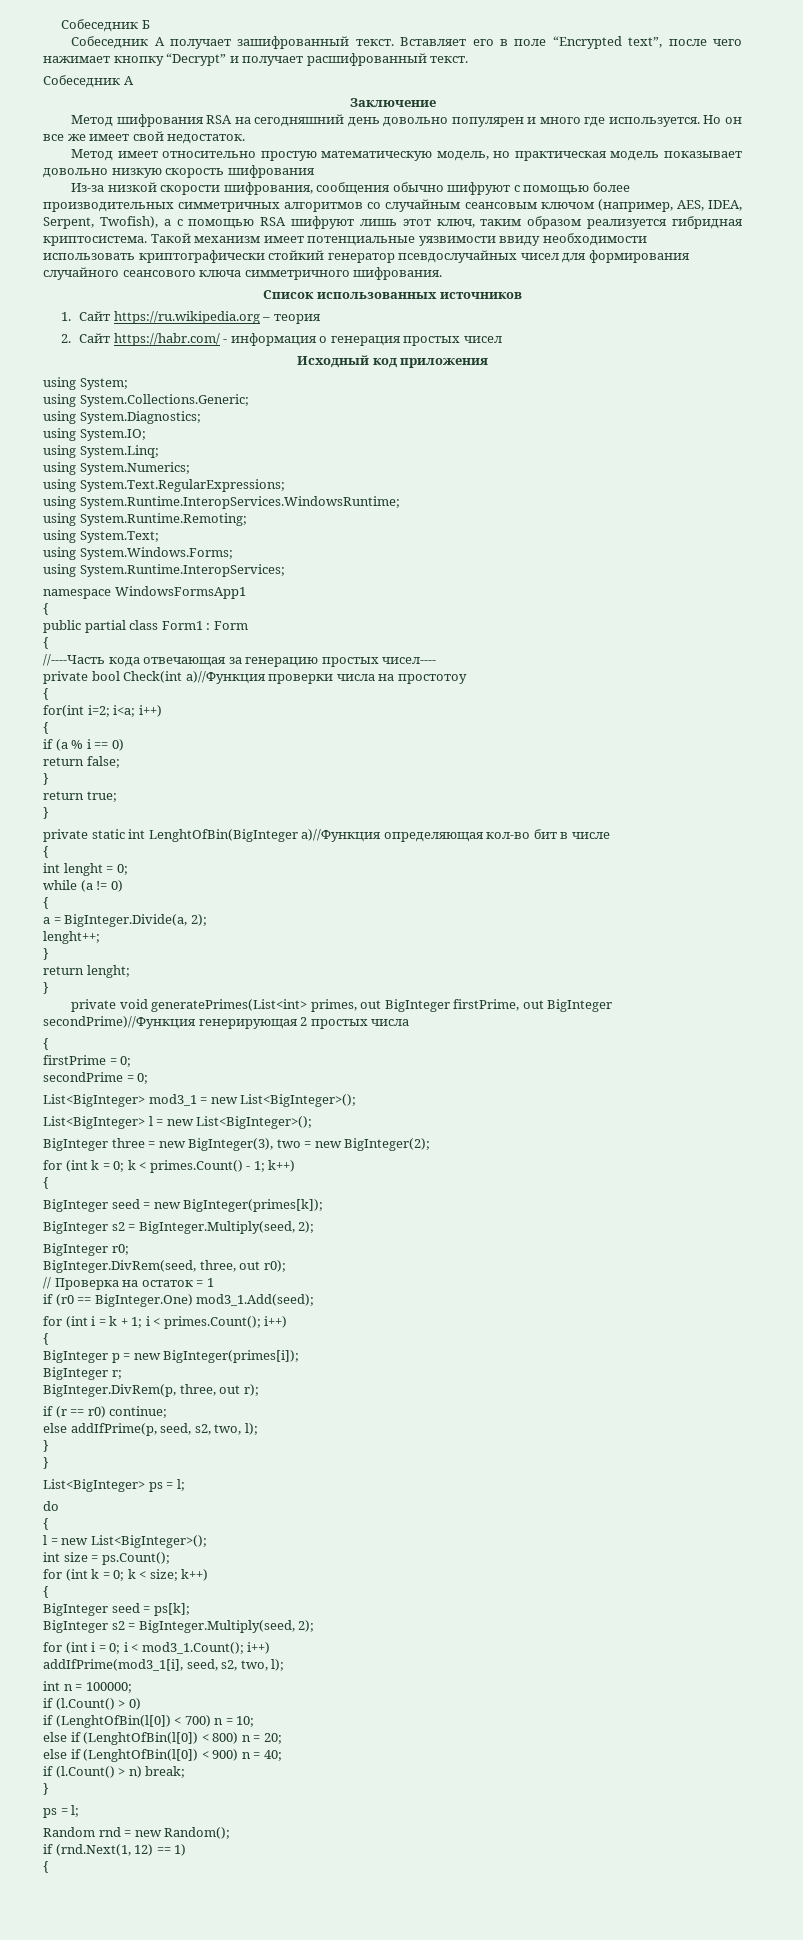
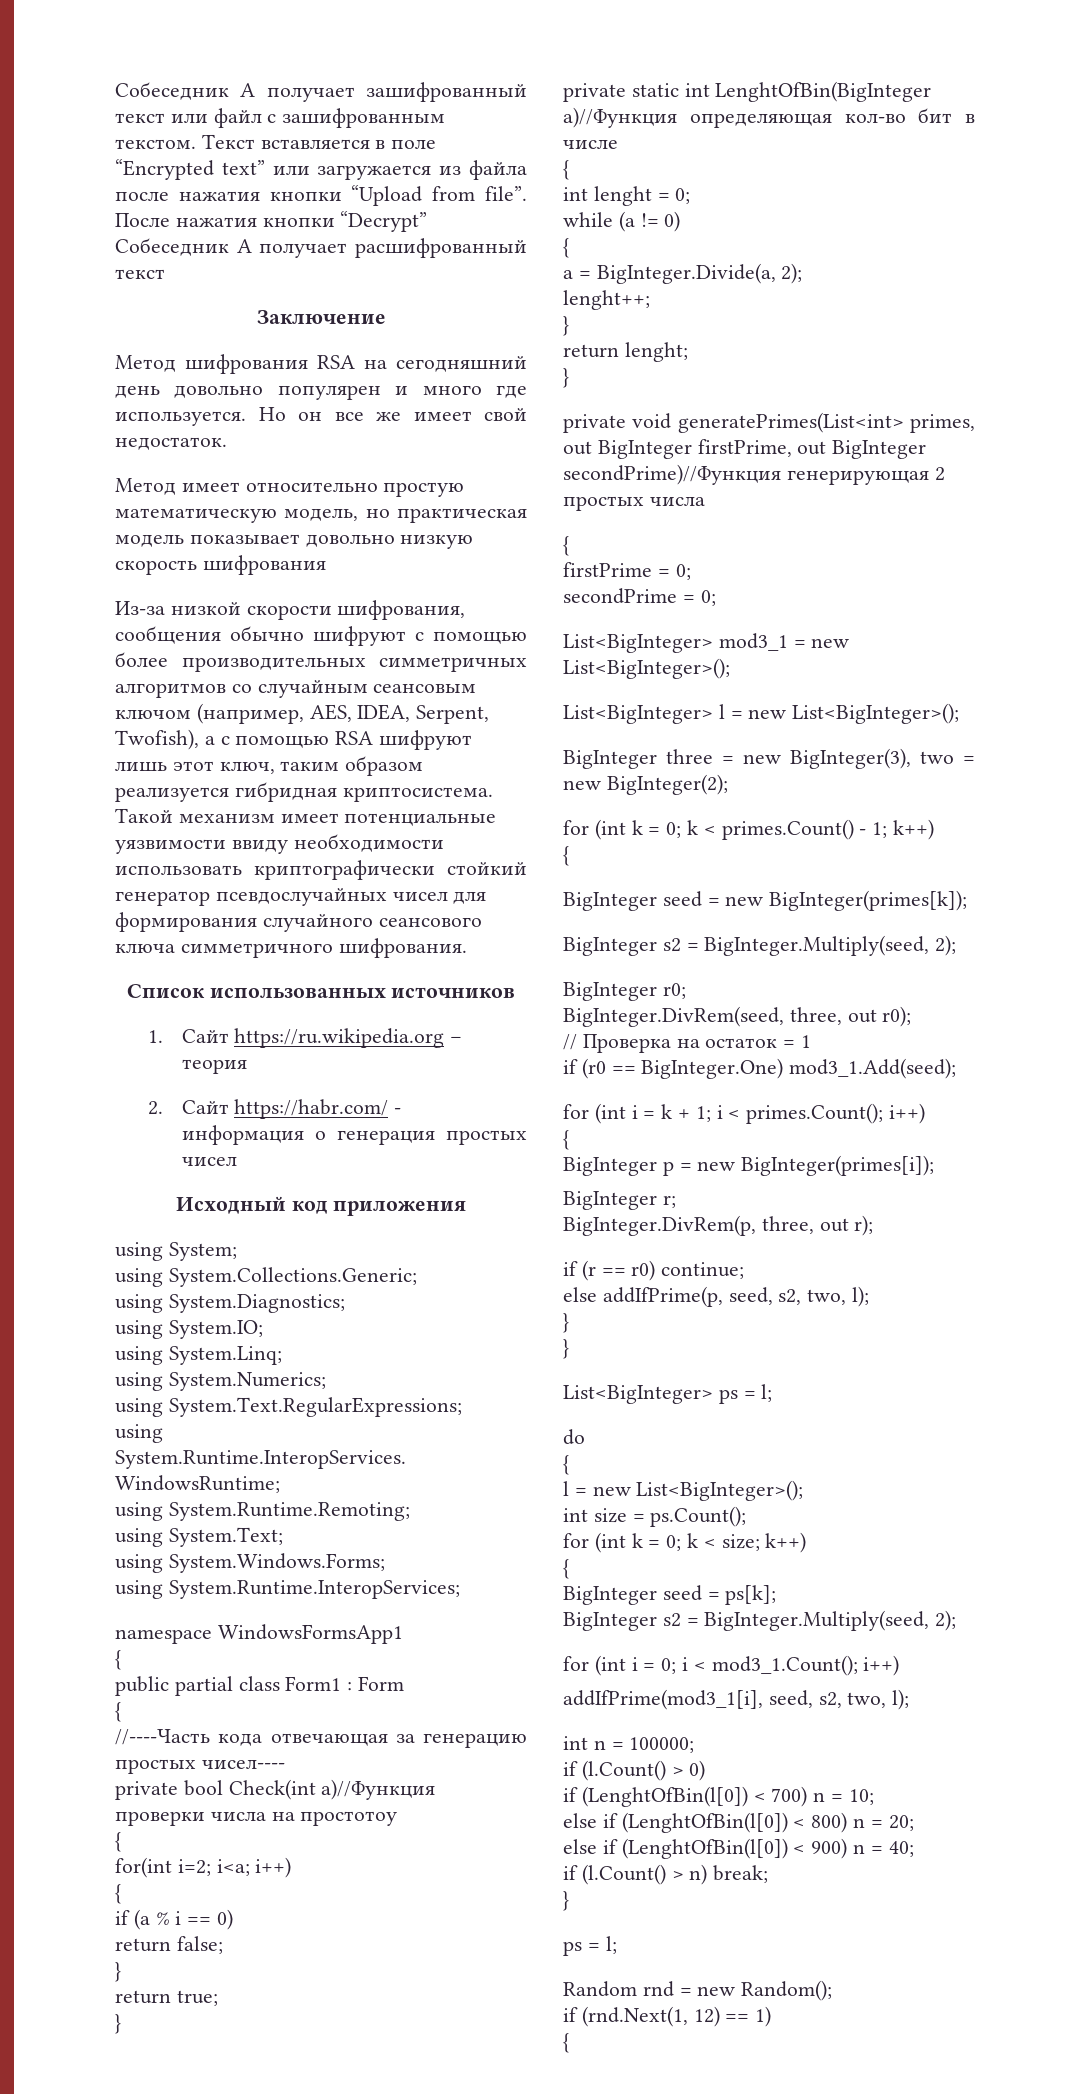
- Собеседник Б
- Собеседник А получает зашифрованный текст. Вставляет его в поле “Encrypted text”, после чего нажимает кнопку “Decrypt” и получает расшифрованный текст.
- Собеседник А
+ Собеседник А получает зашифрованный текст или файл с зашифрованным текстом. Текст вставляется в поле “Encrypted text” или загружается из файла после нажатия кнопки “Upload from file”. После нажатия кнопки “Decrypt” Собеседник А получает расшифрованный текст

